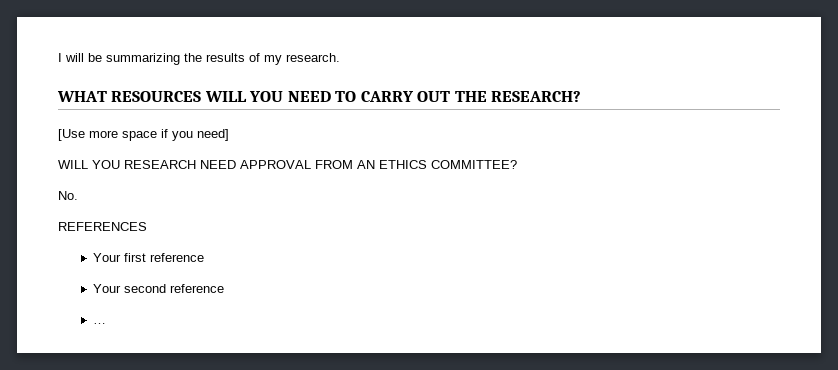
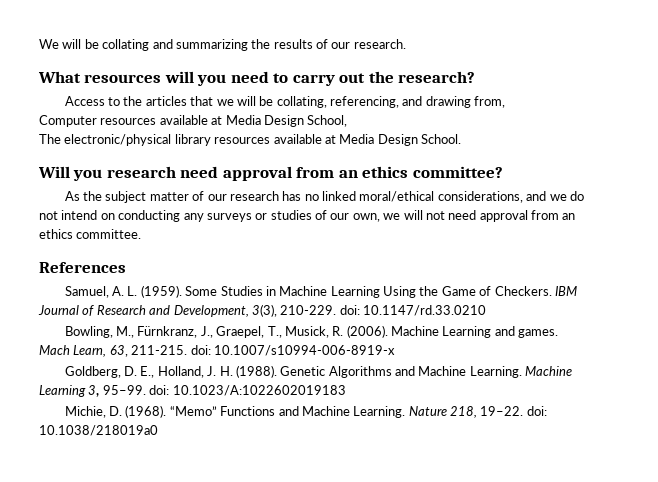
- I will be summarizing the results of my research.
+ We will be collating and summarizing the results of our research.
- WHAT RESOURCES WILL YOU NEED TO CARRY OUT THE RESEARCH?
- [Use more space if you need]
- WILL YOU RESEARCH NEED APPROVAL FROM AN ETHICS COMMITTEE?
- No.
- REFERENCES
- Your first reference
- Your second reference
- …
+ What resources will you need to carry out the research?
+ Access to the articles that we will be collating, referencing, and drawing from,
+ Computer resources available at Media Design School,
+ The electronic/physical library resources available at Media Design School.
+ Will you research need approval from an ethics committee?
+ As the subject matter of our research has no linked moral/ethical considerations, and we do not intend on conducting any surveys or studies of our own, we will not need approval from an ethics committee.
+ References
+ Samuel, A. L. (1959). Some Studies in Machine Learning Using the Game of Checkers. IBM Journal of Research and Development, 3(3), 210-229. doi: 10.1147/rd.33.0210
+ Bowling, M., Fürnkranz, J., Graepel, T., Musick, R. (2006). Machine Learning and games. Mach Learn, 63, 211-215. doi: 10.1007/s10994-006-8919-x
+ Goldberg, D. E., Holland, J. H. (1988). Genetic Algorithms and Machine Learning. Machine Learning 3, 95–99. doi: 10.1023/A:1022602019183
+ Michie, D. (1968). “Memo” Functions and Machine Learning. Nature 218, 19–22. doi: 10.1038/218019a0

